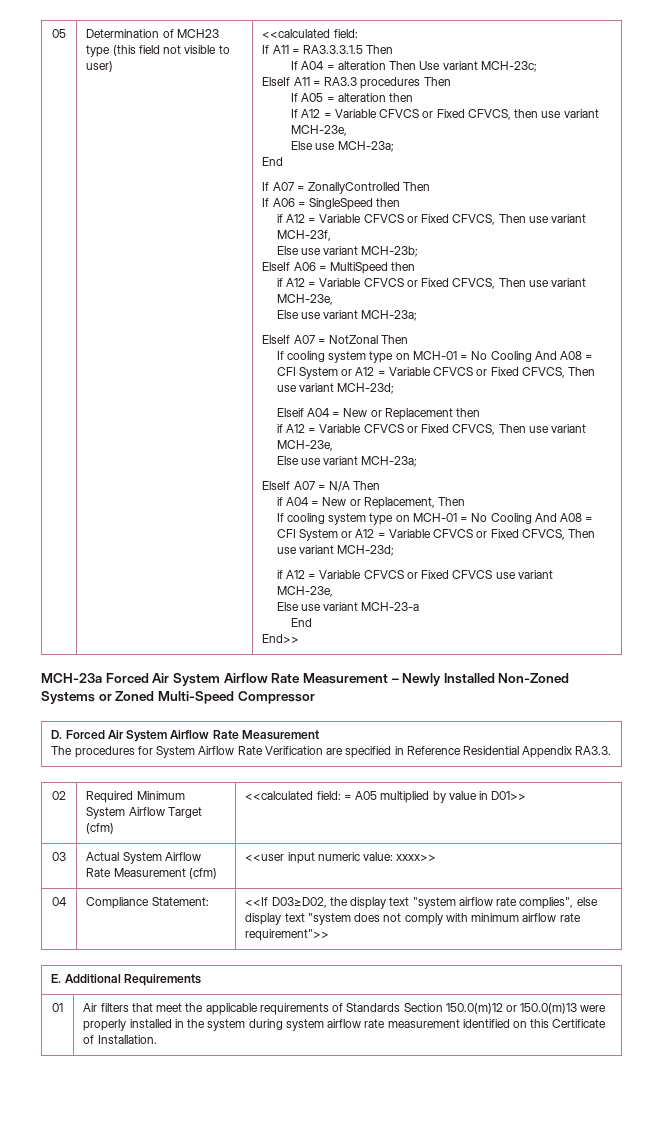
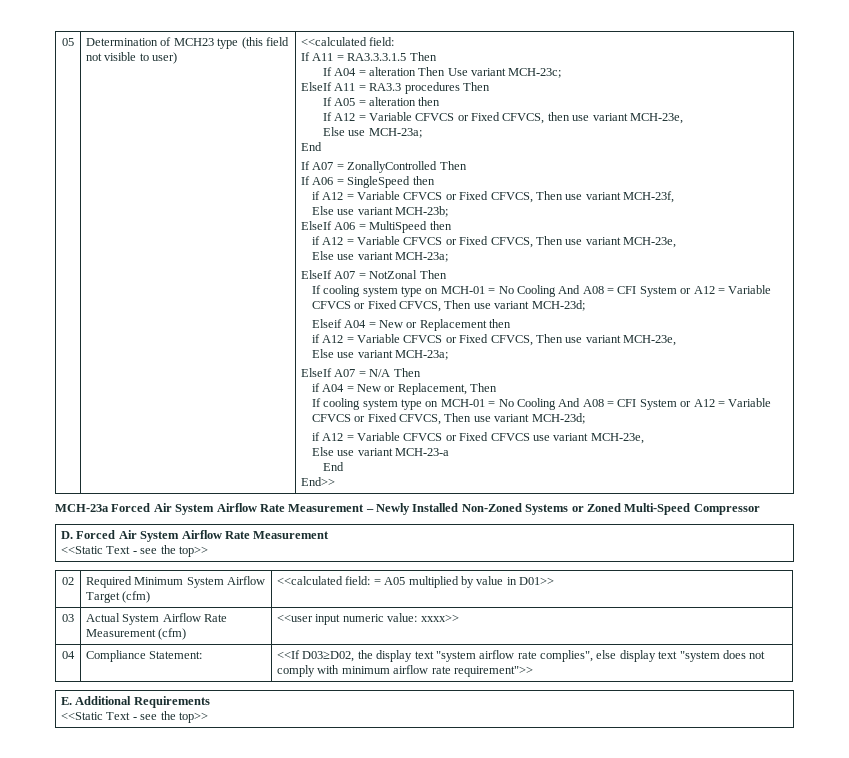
  D. Forced Air System Airflow Rate Measurement
- The procedures for System Airflow Rate Verification are specified in Reference Residential Appendix RA3.3.
+ <<Static Text - see the top>>
  E. Additional Requirements
- 01 | Air filters that meet the applicable requirements of Standards Section 150.0(m)12 or 150.0(m)13 were properly installed in the system during system airflow rate measurement identified on this Certificate of Installation.
+ <<Static Text - see the top>>

